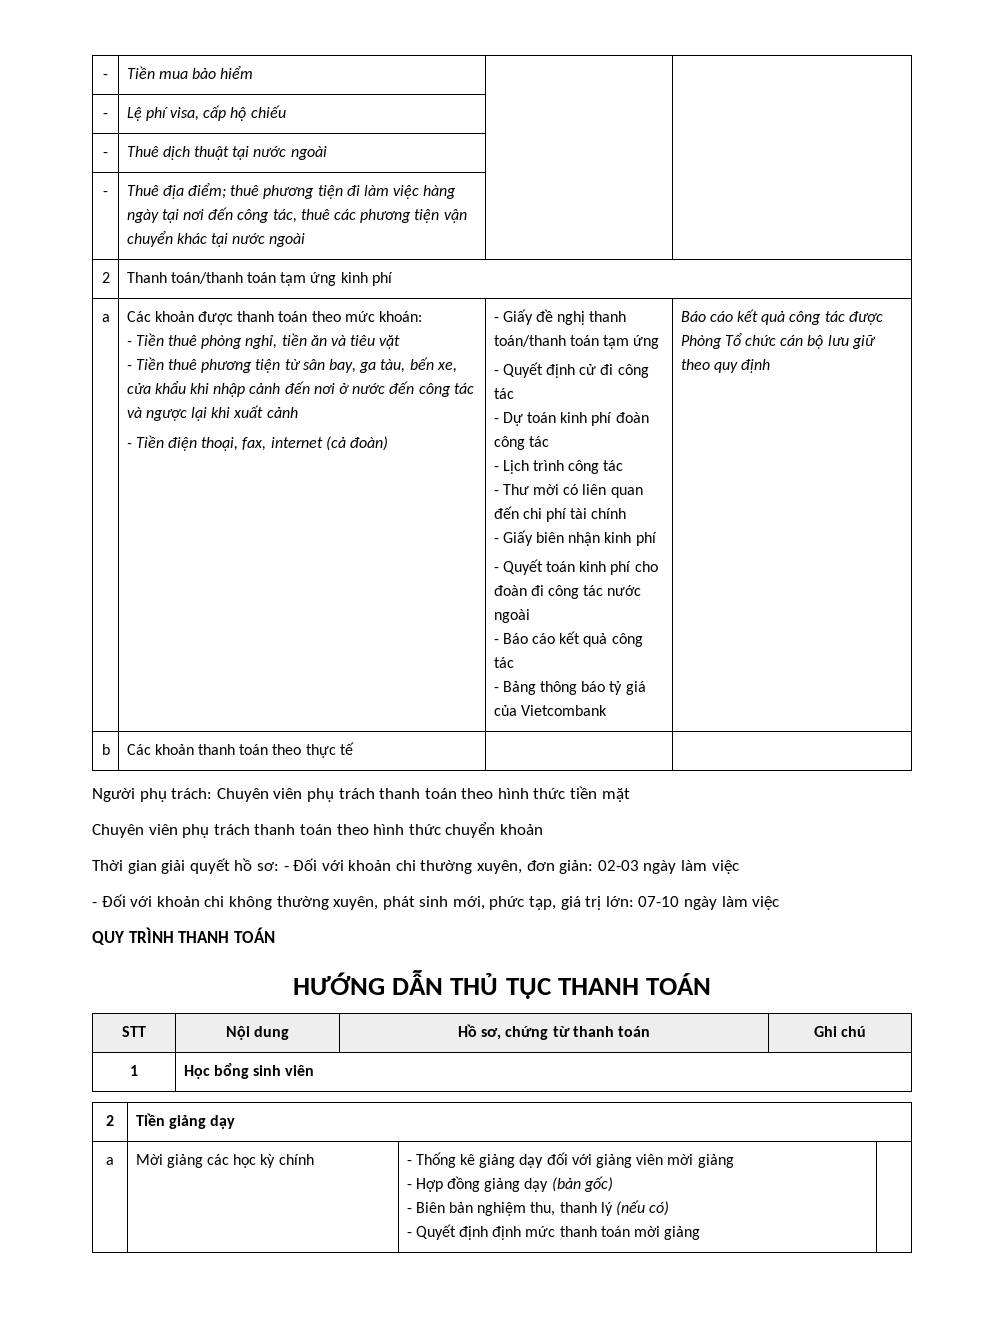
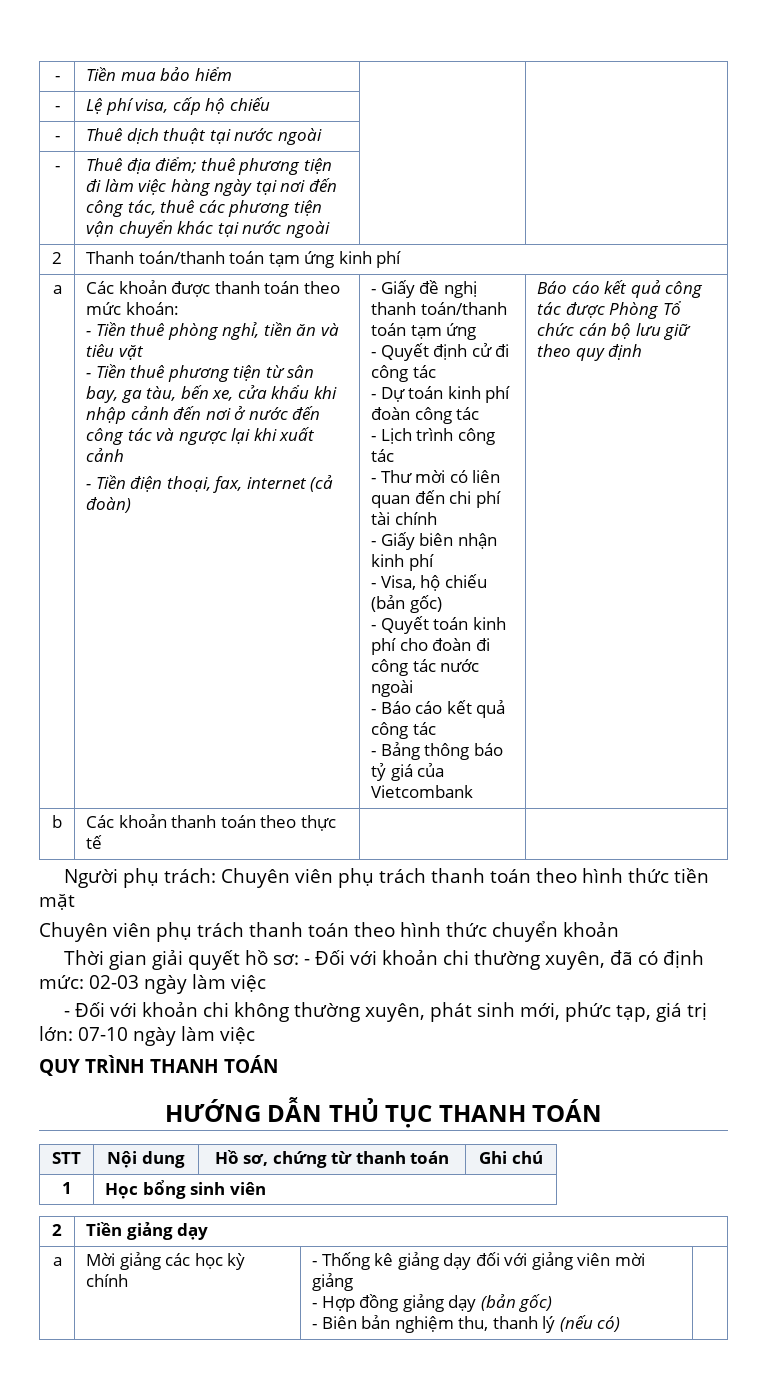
+ - Visa, hộ chiếu (bản gốc)
- Thời gian giải quyết hồ sơ: - Đối với khoản chi thường xuyên, đơn giản: 02-03 ngày làm việc
+ Thời gian giải quyết hồ sơ: - Đối với khoản chi thường xuyên, đã có định mức: 02-03 ngày làm việc
- - Quyết định định mức thanh toán mời giảng

